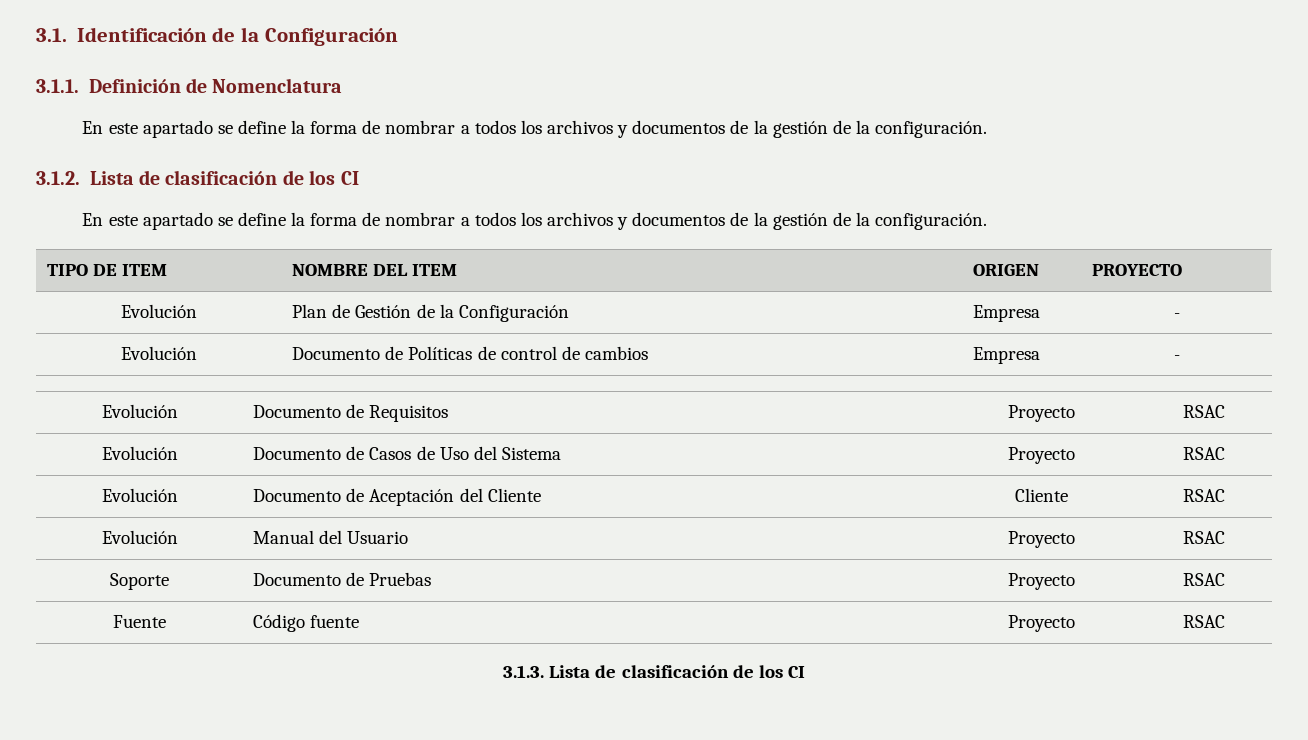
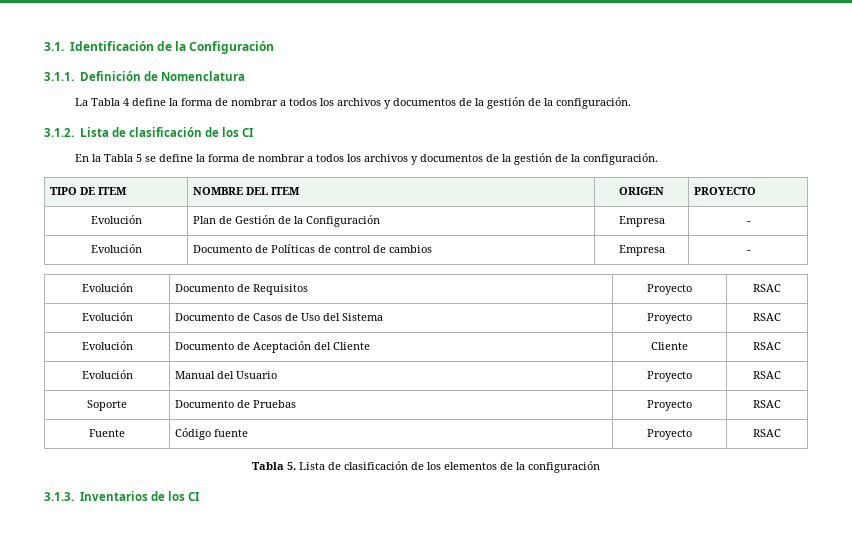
  3.1.1. Definición de Nomenclatura
- En este apartado se define la forma de nombrar a todos los archivos y documentos de la gestión de la configuración.
+ La Tabla 4 define la forma de nombrar a todos los archivos y documentos de la gestión de la configuración.
  3.1.2. Lista de clasificación de los CI
- En este apartado se define la forma de nombrar a todos los archivos y documentos de la gestión de la configuración.
+ En la Tabla 5 se define la forma de nombrar a todos los archivos y documentos de la gestión de la configuración.
- 3.1.3. Lista de clasificación de los CI
+ Tabla 5. Lista de clasificación de los elementos de la configuración
+ 3.1.3. Inventarios de los CI

